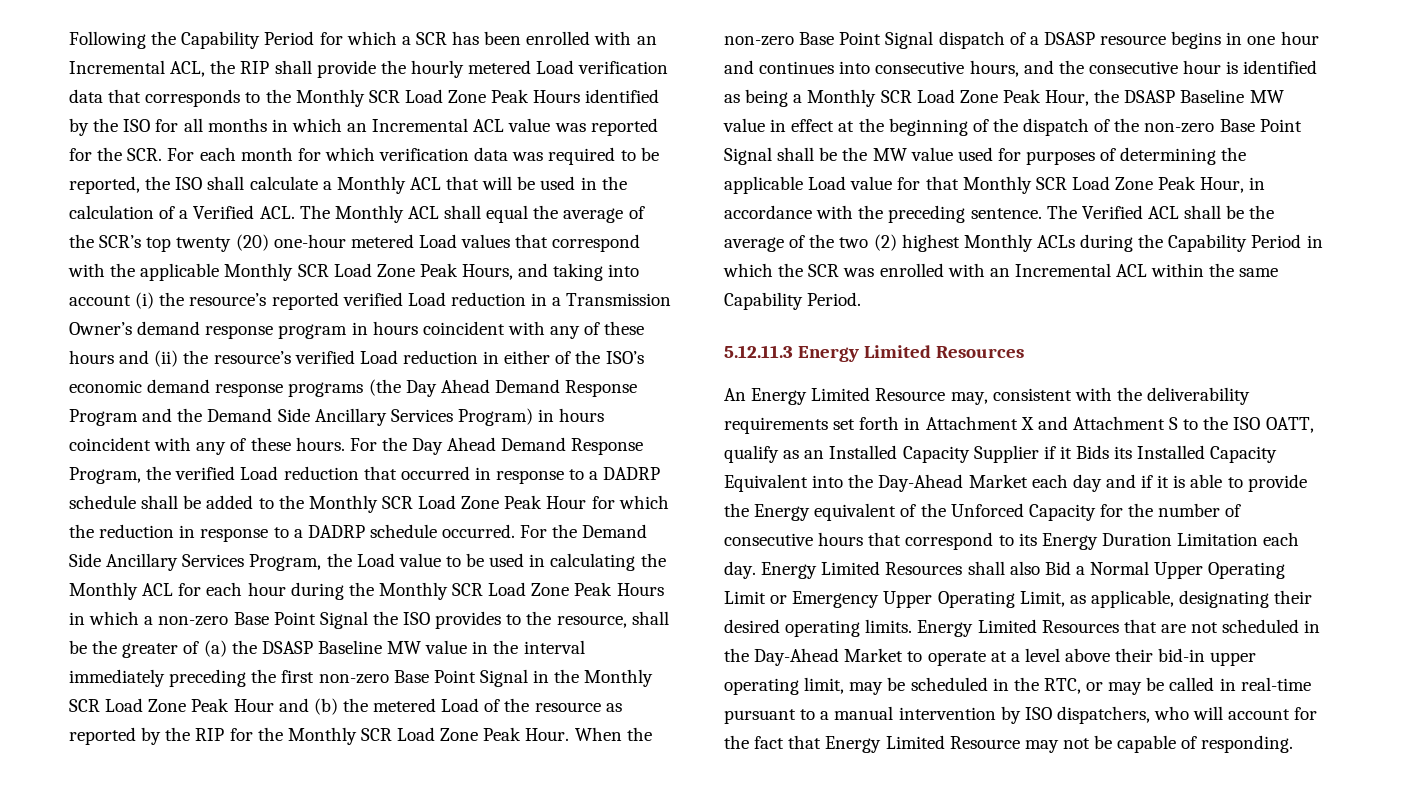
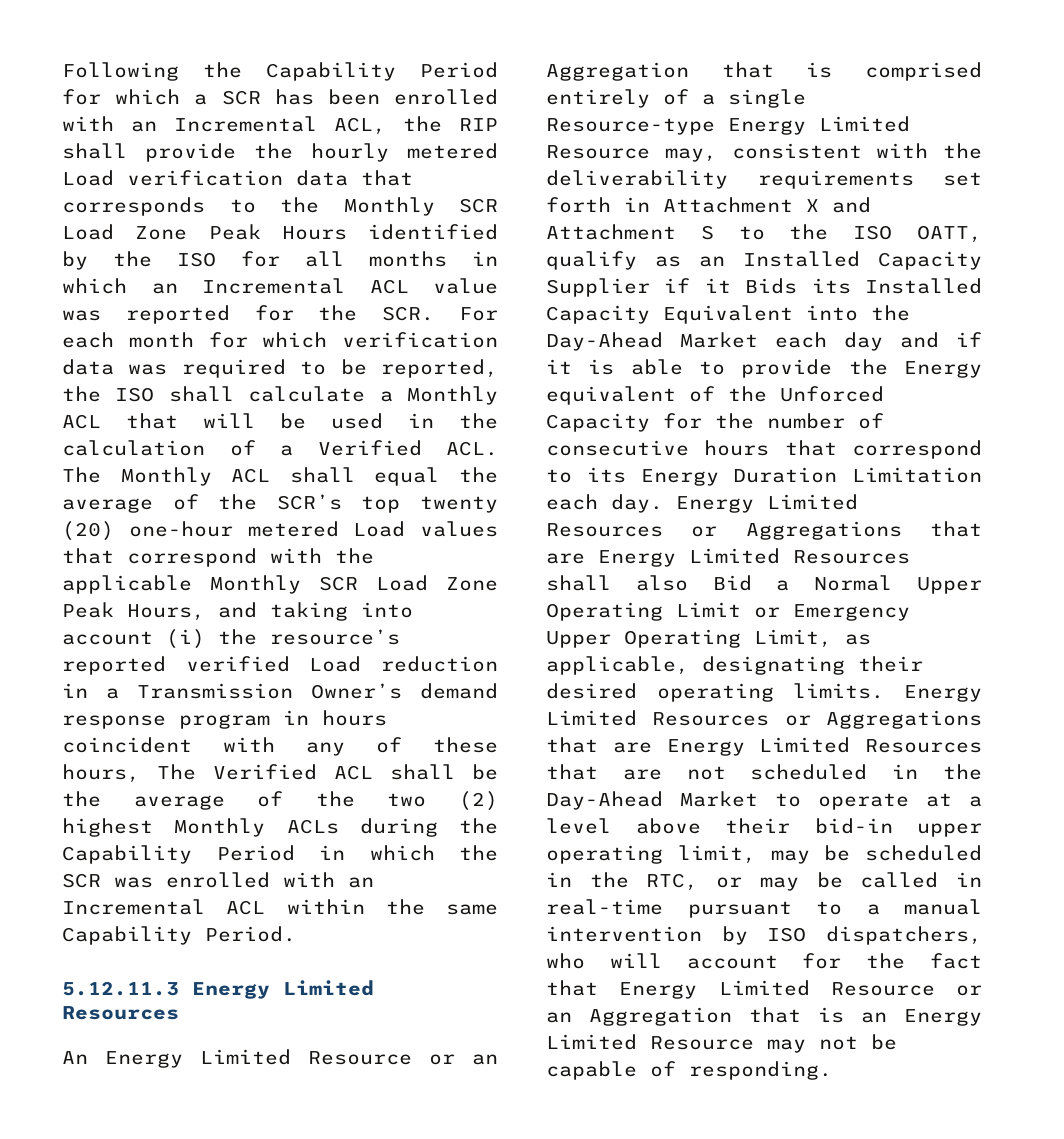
- Following the Capability Period for which a SCR has been enrolled with an Incremental ACL, the RIP shall provide the hourly metered Load verification data that corresponds to the Monthly SCR Load Zone Peak Hours identified by the ISO for all months in which an Incremental ACL value was reported for the SCR. For each month for which verification data was required to be reported, the ISO shall calculate a Monthly ACL that will be used in the calculation of a Verified ACL. The Monthly ACL shall equal the average of the SCR’s top twenty (20) one-hour metered Load values that correspond with the applicable Monthly SCR Load Zone Peak Hours, and taking into account (i) the resource’s reported verified Load reduction in a Transmission Owner’s demand response program in hours coincident with any of these hours and (ii) the resource’s verified Load reduction in either of the ISO’s economic demand response programs (the Day Ahead Demand Response Program and the Demand Side Ancillary Services Program) in hours coincident with any of these hours. For the Day Ahead Demand Response Program, the verified Load reduction that occurred in response to a DADRP schedule shall be added to the Monthly SCR Load Zone Peak Hour for which the reduction in response to a DADRP schedule occurred. For the Demand Side Ancillary Services Program, the Load value to be used in calculating the Monthly ACL for each hour during the Monthly SCR Load Zone Peak Hours in which a non-zero Base Point Signal the ISO provides to the resource, shall be the greater of (a) the DSASP Baseline MW value in the interval immediately preceding the first non-zero Base Point Signal in the Monthly SCR Load Zone Peak Hour and (b) the metered Load of the resource as reported by the RIP for the Monthly SCR Load Zone Peak Hour. When the non-zero Base Point Signal dispatch of a DSASP resource begins in one hour and continues into consecutive hours, and the consecutive hour is identified as being a Monthly SCR Load Zone Peak Hour, the DSASP Baseline MW value in effect at the beginning of the dispatch of the non-zero Base Point Signal shall be the MW value used for purposes of determining the applicable Load value for that Monthly SCR Load Zone Peak Hour, in accordance with the preceding sentence. The Verified ACL shall be the average of the two (2) highest Monthly ACLs during the Capability Period in which the SCR was enrolled with an Incremental ACL within the same Capability Period.
+ Following the Capability Period for which a SCR has been enrolled with an Incremental ACL, the RIP shall provide the hourly metered Load verification data that corresponds to the Monthly SCR Load Zone Peak Hours identified by the ISO for all months in which an Incremental ACL value was reported for the SCR. For each month for which verification data was required to be reported, the ISO shall calculate a Monthly ACL that will be used in the calculation of a Verified ACL. The Monthly ACL shall equal the average of the SCR’s top twenty (20) one-hour metered Load values that correspond with the applicable Monthly SCR Load Zone Peak Hours, and taking into account (i) the resource’s reported verified Load reduction in a Transmission Owner’s demand response program in hours coincident with any of these hours, The Verified ACL shall be the average of the two (2) highest Monthly ACLs during the Capability Period in which the SCR was enrolled with an Incremental ACL within the same Capability Period.
- An Energy Limited Resource may, consistent with the deliverability requirements set forth in Attachment X and Attachment S to the ISO OATT, qualify as an Installed Capacity Supplier if it Bids its Installed Capacity Equivalent into the Day-Ahead Market each day and if it is able to provide the Energy equivalent of the Unforced Capacity for the number of consecutive hours that correspond to its Energy Duration Limitation each day.
+ An Energy Limited Resource or an Aggregation that is comprised entirely of a single Resource-type Energy Limited Resource may, consistent with the deliverability requirements set forth in Attachment X and Attachment S to the ISO OATT, qualify as an Installed Capacity Supplier if it Bids its Installed Capacity Equivalent into the Day-Ahead Market each day and if it is able to provide the Energy equivalent of the Unforced Capacity for the number of consecutive hours that correspond to its Energy Duration Limitation each day.
- Energy Limited Resources shall also Bid a Normal Upper Operating Limit or Emergency Upper Operating Limit, as applicable, designating their desired operating limits.
+ Energy Limited Resources or Aggregations that are Energy Limited Resources shall also Bid a Normal Upper Operating Limit or Emergency Upper Operating Limit, as applicable, designating their desired operating limits.
- Energy Limited Resources that are not scheduled in the Day-Ahead Market to operate at a level above their bid-in upper operating limit, may be scheduled in the RTC, or may be called in real-time pursuant to a manual intervention by ISO dispatchers, who will account for the fact that Energy Limited Resource may not be capable of responding.
+ Energy Limited Resources or Aggregations that are Energy Limited Resources that are not scheduled in the Day-Ahead Market to operate at a level above their bid-in upper operating limit, may be scheduled in the RTC, or may be called in real-time pursuant to a manual intervention by ISO dispatchers, who will account for the fact that Energy Limited Resource or an Aggregation that is an Energy Limited Resource may not be capable of responding.

